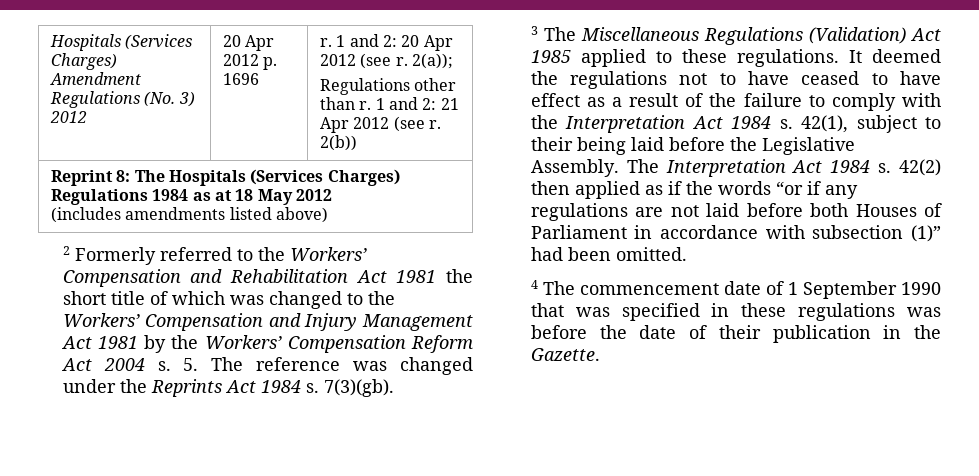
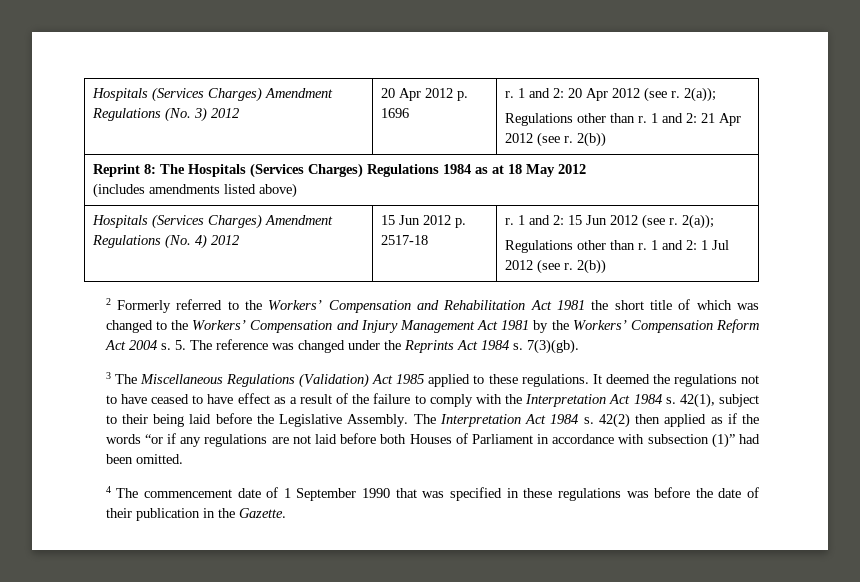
+ Hospitals (Services Charges) Amendment Regulations (No. 4) 2012 | 15 Jun 2012 p. 2517-18 | r. 1 and 2: 15 Jun 2012 (see r. 2(a));
+ Regulations other than r. 1 and 2: 1 Jul 2012 (see r. 2(b))

